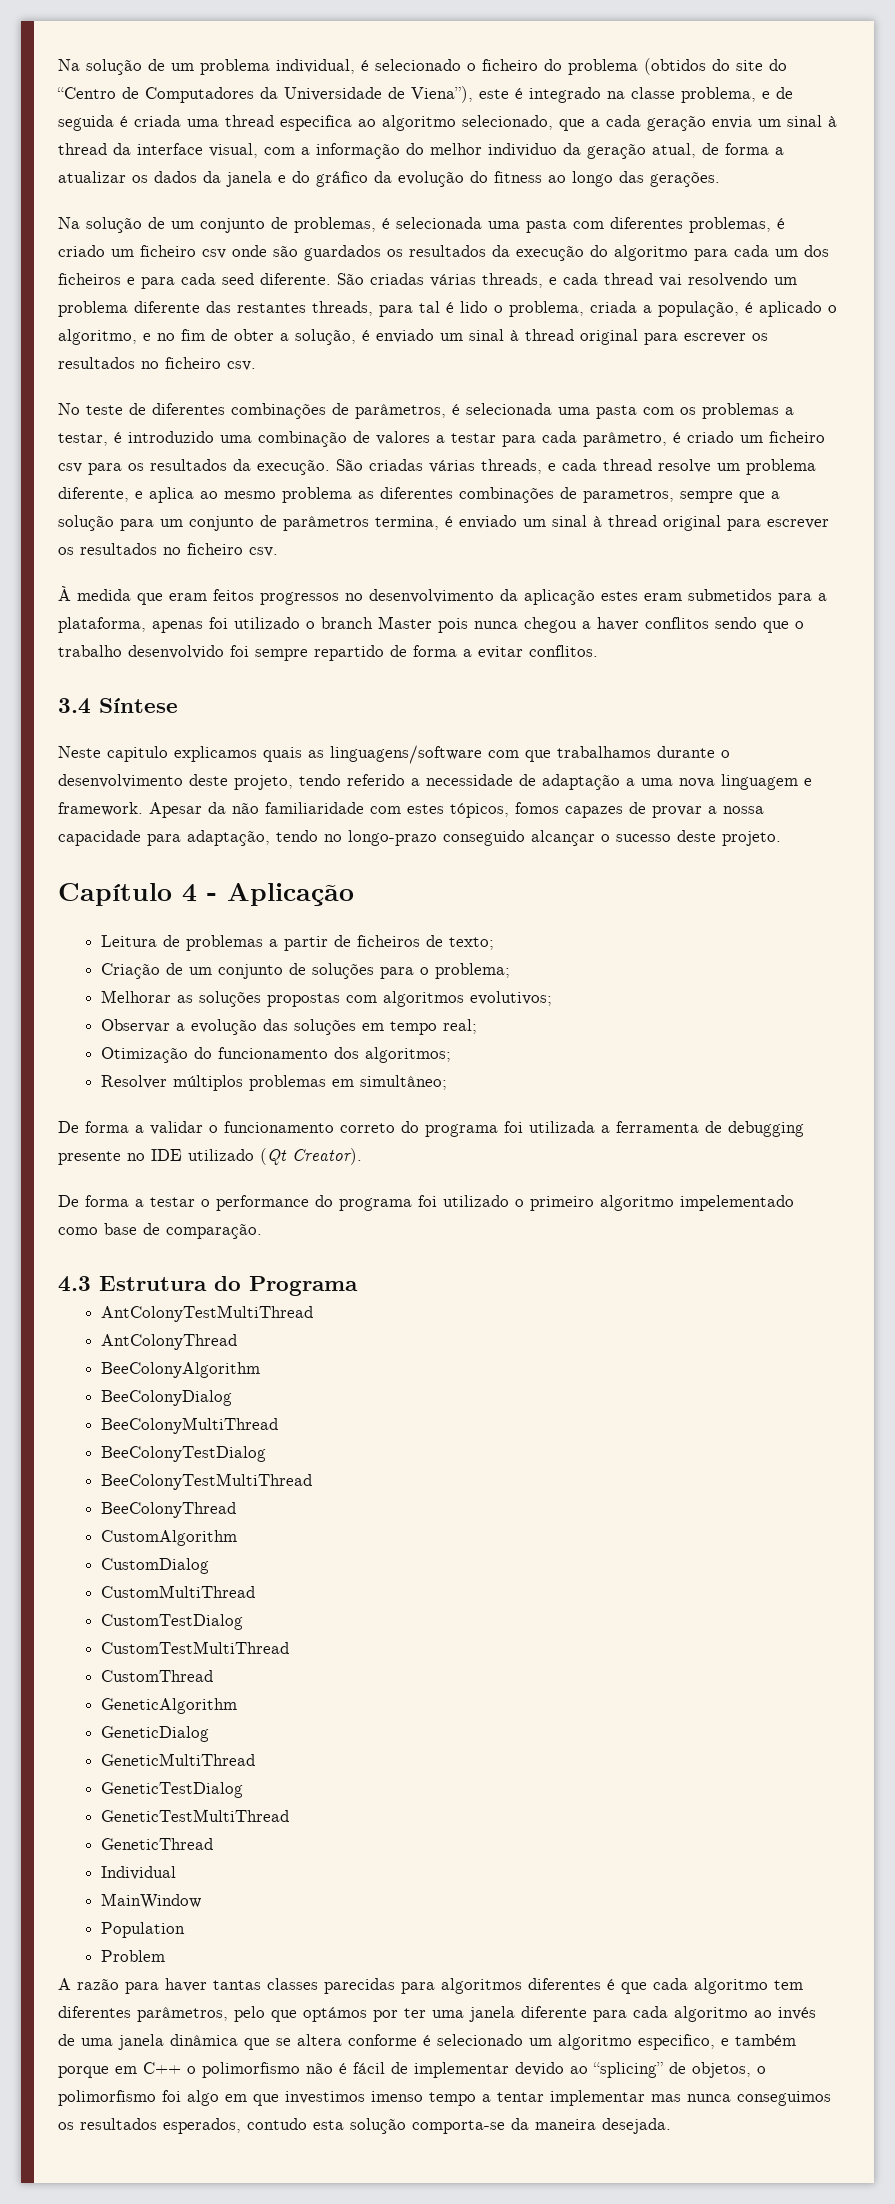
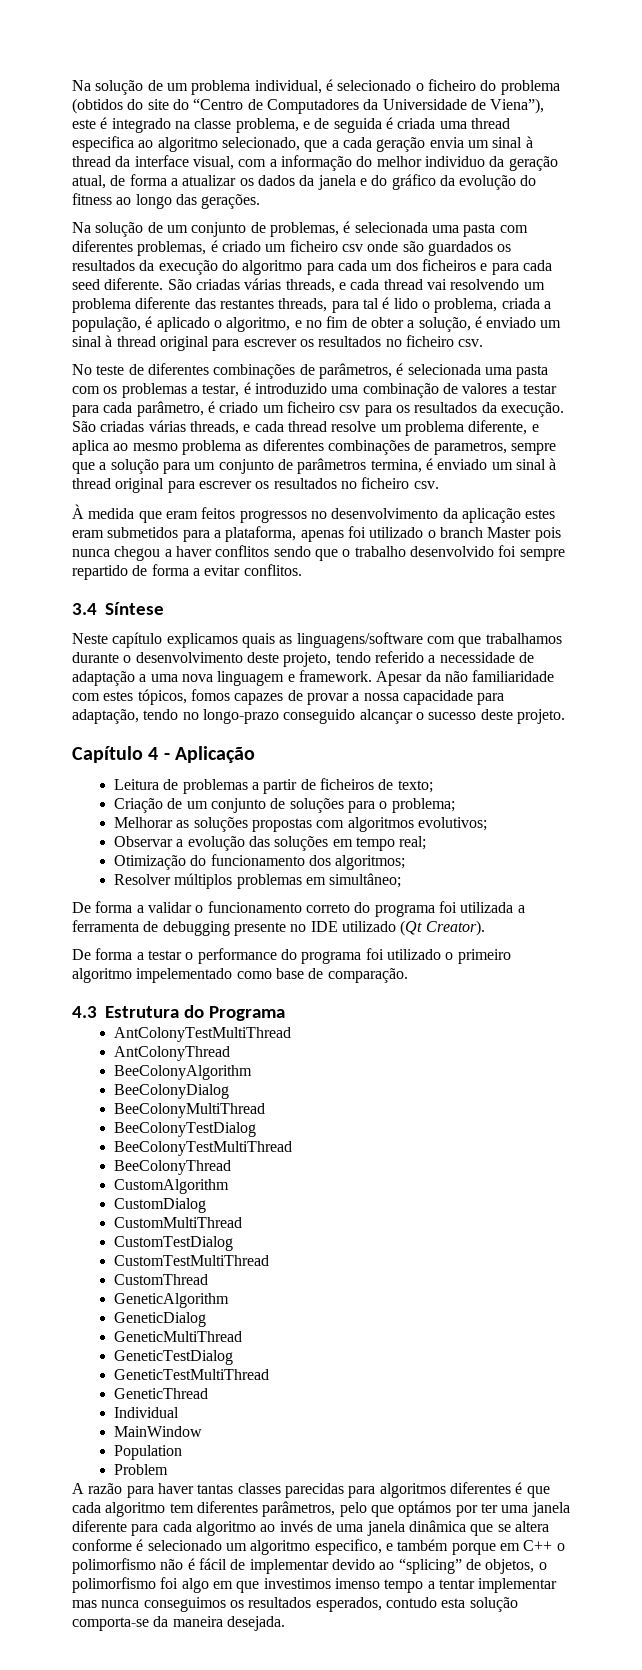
- Neste capitulo explicamos quais as linguagens/software com que trabalhamos durante o desenvolvimento deste projeto, tendo referido a necessidade de adaptação a uma nova linguagem e framework.
+ Neste capítulo explicamos quais as linguagens/software com que trabalhamos durante o desenvolvimento deste projeto, tendo referido a necessidade de adaptação a uma nova linguagem e framework.

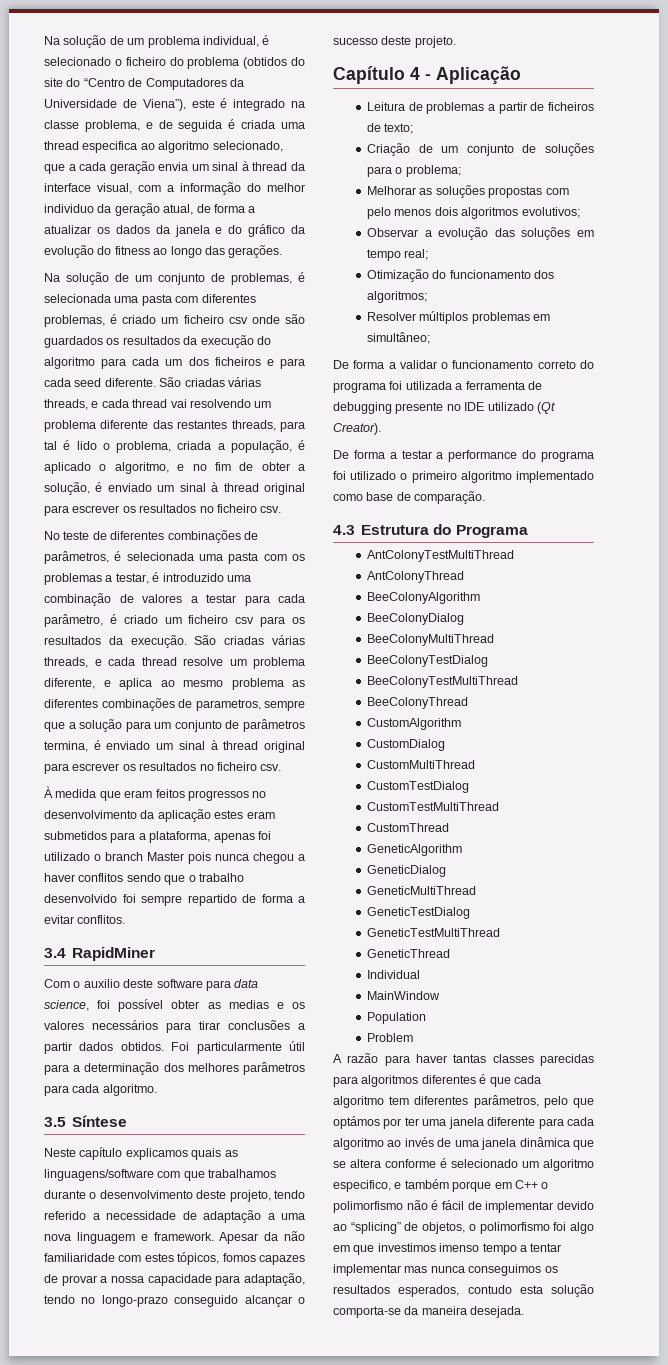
- 3.4 Síntese
+ 3.4 RapidMiner
+ Com o auxilio deste software para data science, foi possível obter as medias e os valores necessários para tirar conclusões a partir dados obtidos. Foi particularmente útil para a determinação dos melhores parâmetros para cada algoritmo.
+ 3.5 Síntese
- Melhorar as soluções propostas com algoritmos evolutivos;
+ Melhorar as soluções propostas com pelo menos dois algoritmos evolutivos;
- De forma a testar o performance do programa foi utilizado o primeiro algoritmo impelementado como base de comparação.
+ De forma a testar a performance do programa foi utilizado o primeiro algoritmo implementado como base de comparação.

